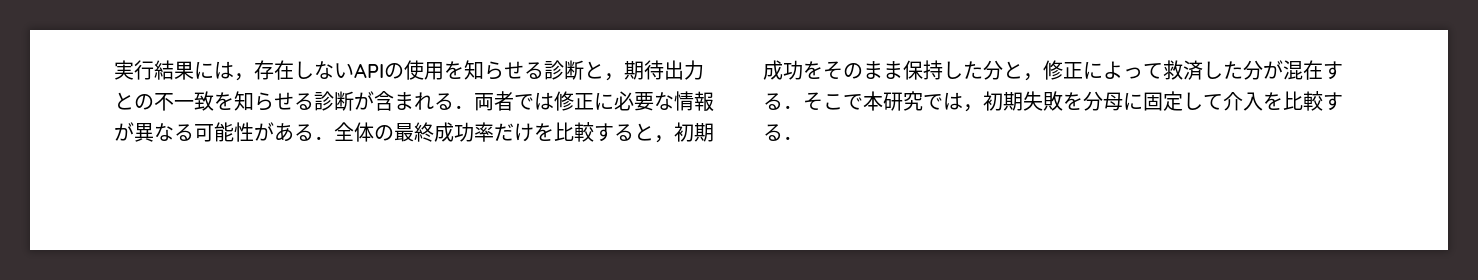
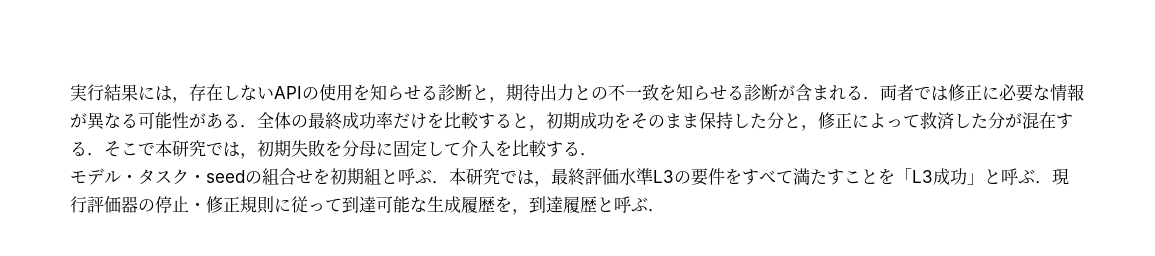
+ モデル・タスク・seedの組合せを初期組と呼ぶ．本研究では，最終評価水準L3の要件をすべて満たすことを「L3成功」と呼ぶ．現行評価器の停止・修正規則に従って到達可能な生成履歴を，到達履歴と呼ぶ．

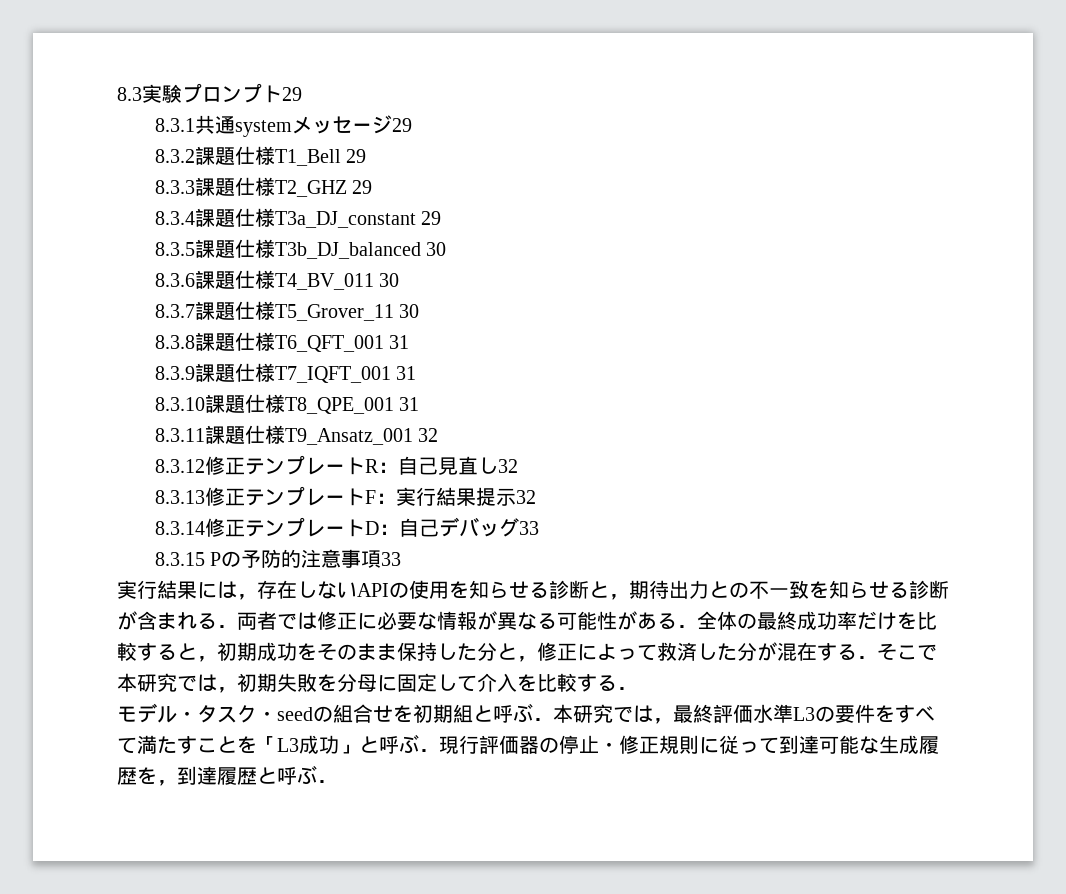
+ 8.3実験プロンプト29
+ 8.3.1共通systemメッセージ29
+ 8.3.2課題仕様T1_Bell 29
+ 8.3.3課題仕様T2_GHZ 29
+ 8.3.4課題仕様T3a_DJ_constant 29
+ 8.3.5課題仕様T3b_DJ_balanced 30
+ 8.3.6課題仕様T4_BV_011 30
+ 8.3.7課題仕様T5_Grover_11 30
+ 8.3.8課題仕様T6_QFT_001 31
+ 8.3.9課題仕様T7_IQFT_001 31
+ 8.3.10課題仕様T8_QPE_001 31
+ 8.3.11課題仕様T9_Ansatz_001 32
+ 8.3.12修正テンプレートR：自己見直し32
+ 8.3.13修正テンプレートF：実行結果提示32
+ 8.3.14修正テンプレートD：自己デバッグ33
+ 8.3.15 Pの予防的注意事項33

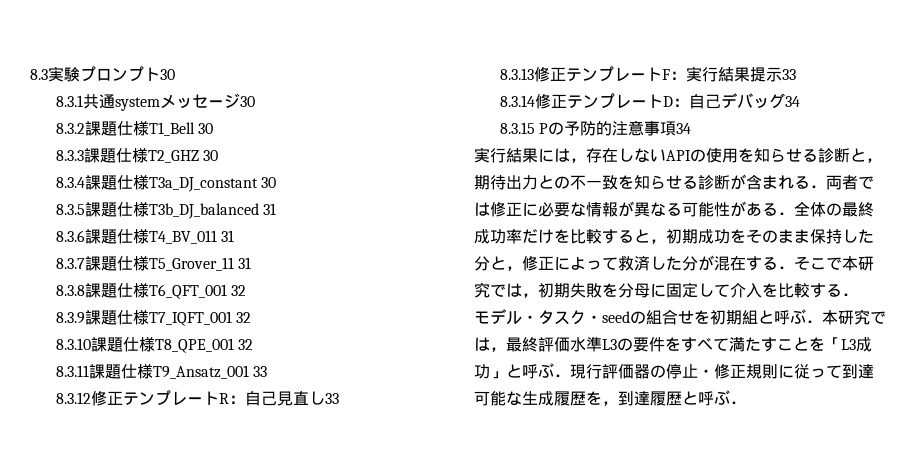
- 8.3実験プロンプト29
+ 8.3実験プロンプト30
- 8.3.1共通systemメッセージ29
+ 8.3.1共通systemメッセージ30
- 8.3.2課題仕様T1_Bell 29
+ 8.3.2課題仕様T1_Bell 30
- 8.3.3課題仕様T2_GHZ 29
+ 8.3.3課題仕様T2_GHZ 30
- 8.3.4課題仕様T3a_DJ_constant 29
+ 8.3.4課題仕様T3a_DJ_constant 30
- 8.3.5課題仕様T3b_DJ_balanced 30
+ 8.3.5課題仕様T3b_DJ_balanced 31
- 8.3.6課題仕様T4_BV_011 30
+ 8.3.6課題仕様T4_BV_011 31
- 8.3.7課題仕様T5_Grover_11 30
+ 8.3.7課題仕様T5_Grover_11 31
- 8.3.8課題仕様T6_QFT_001 31
+ 8.3.8課題仕様T6_QFT_001 32
- 8.3.9課題仕様T7_IQFT_001 31
+ 8.3.9課題仕様T7_IQFT_001 32
- 8.3.10課題仕様T8_QPE_001 31
+ 8.3.10課題仕様T8_QPE_001 32
- 8.3.11課題仕様T9_Ansatz_001 32
+ 8.3.11課題仕様T9_Ansatz_001 33
- 8.3.12修正テンプレートR：自己見直し32
+ 8.3.12修正テンプレートR：自己見直し33
- 8.3.13修正テンプレートF：実行結果提示32
+ 8.3.13修正テンプレートF：実行結果提示33
- 8.3.14修正テンプレートD：自己デバッグ33
+ 8.3.14修正テンプレートD：自己デバッグ34
- 8.3.15 Pの予防的注意事項33
+ 8.3.15 Pの予防的注意事項34

